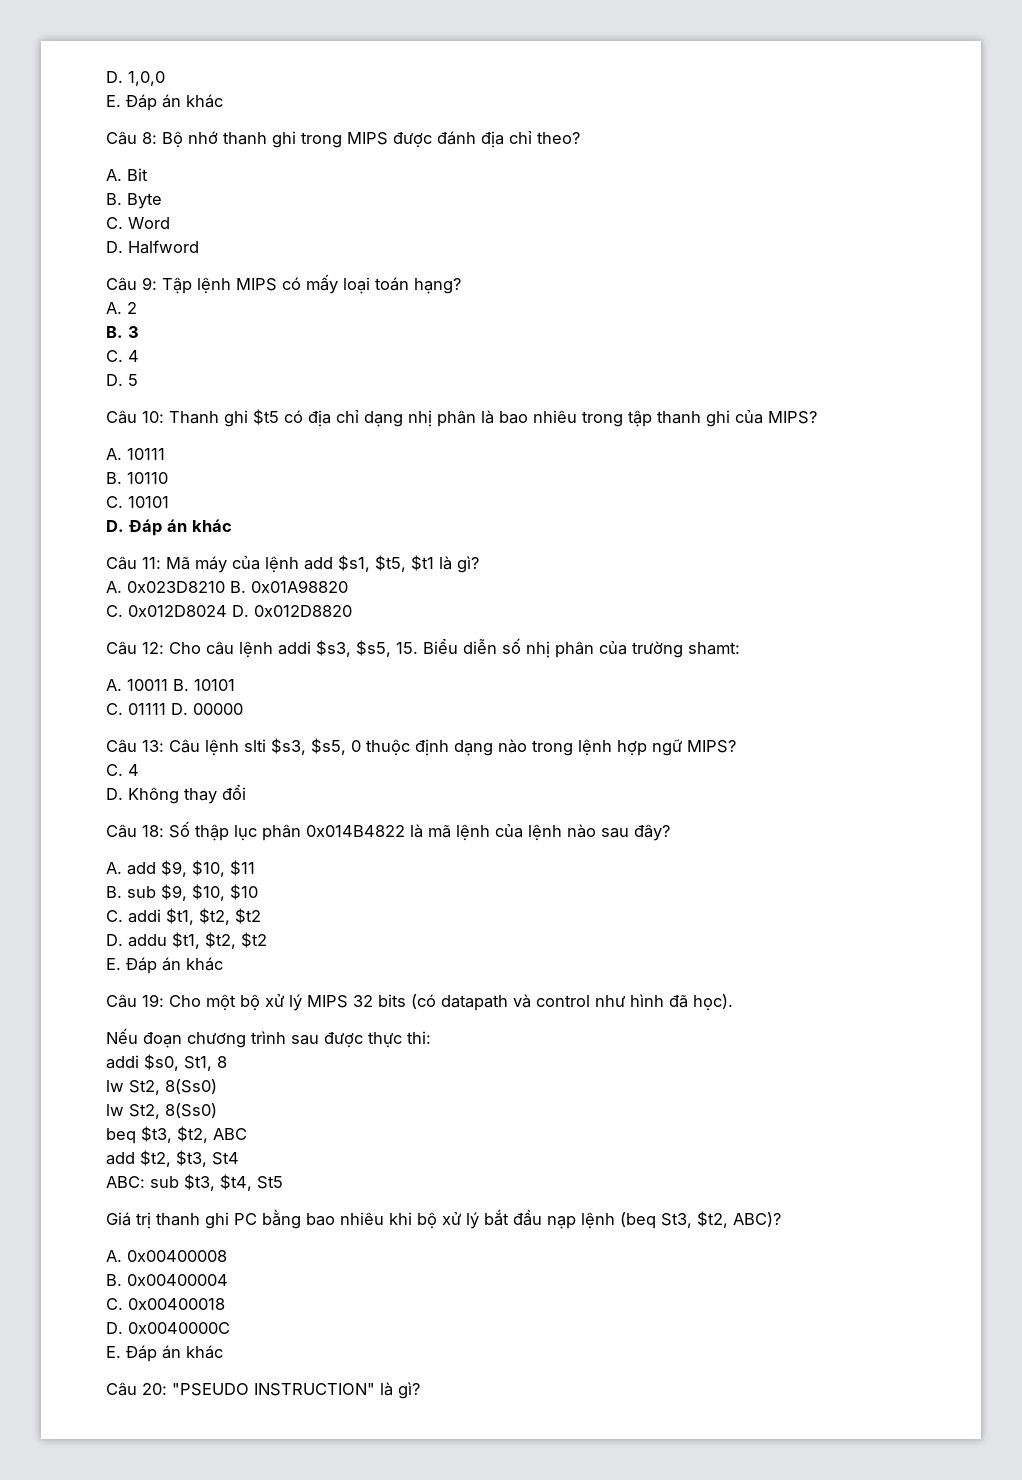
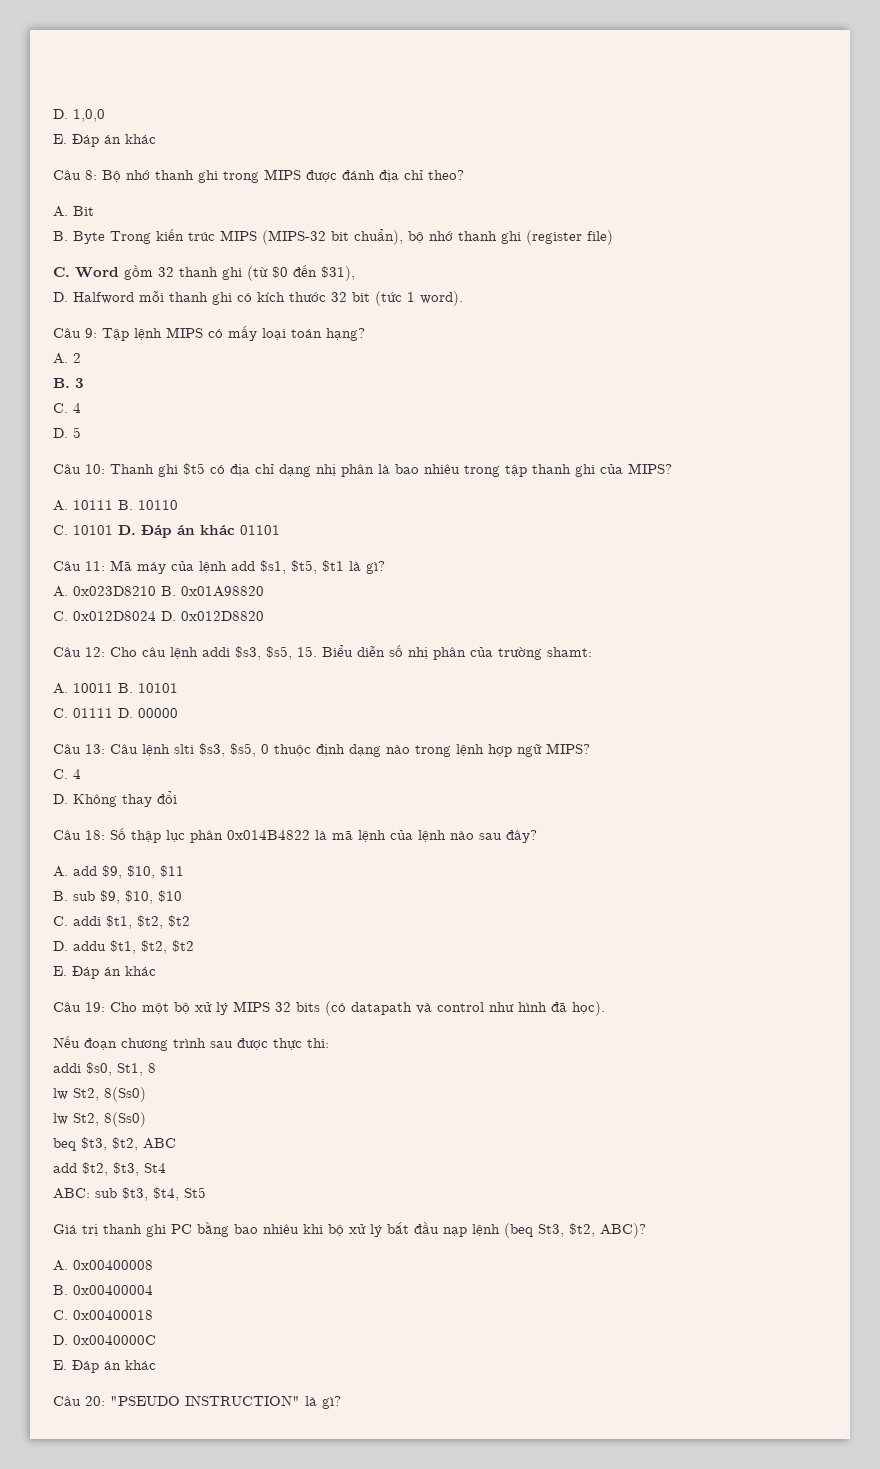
- B. Byte
- C. Word
- D. Halfword
+ B. Byte Trong kiến trúc MIPS (MIPS-32 bit chuẩn), bộ nhớ thanh ghi (register file)
+ C. Word gồm 32 thanh ghi (từ $0 đến $31),
+ D. Halfword mỗi thanh ghi có kích thước 32 bit (tức 1 word).
- A. 10111
- B. 10110
+ A. 10111 B. 10110
- C. 10101
- D. Đáp án khác
+ C. 10101 D. Đáp án khác 01101

